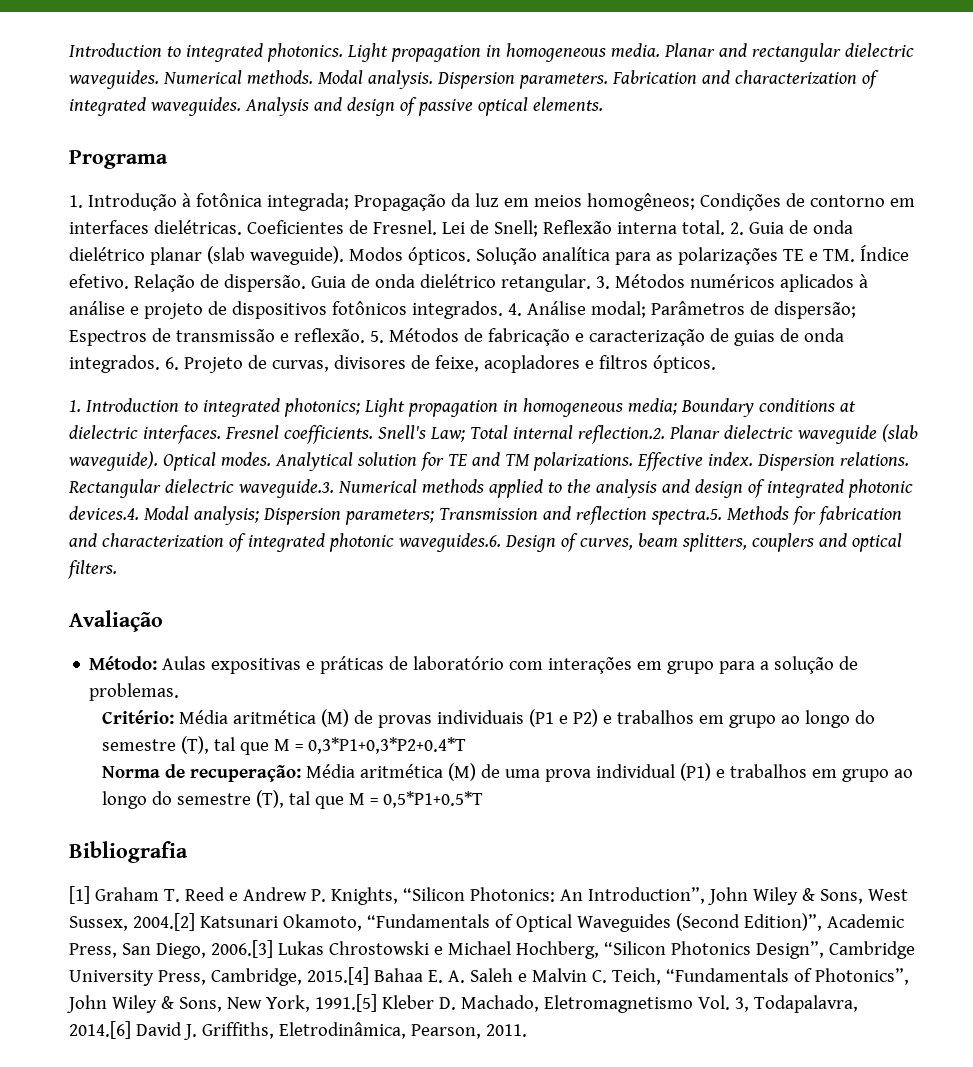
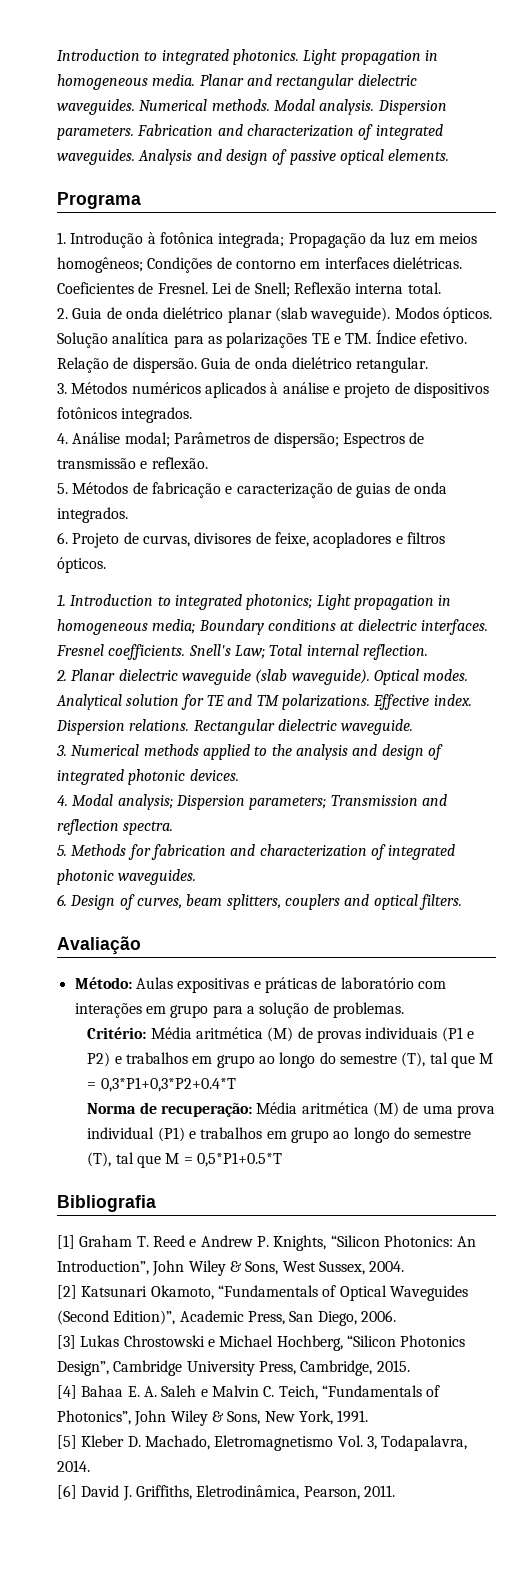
- Lei de Snell; Reflexão interna total. 2. Guia de onda dielétrico planar (slab waveguide).
+ Lei de Snell; Reflexão interna total.
+ 2. Guia de onda dielétrico planar (slab waveguide).
- Guia de onda dielétrico retangular. 3. Métodos numéricos aplicados à análise e projeto de dispositivos fotônicos integrados. 4. Análise modal; Parâmetros de dispersão; Espectros de transmissão e reflexão. 5. Métodos de fabricação e caracterização de guias de onda integrados. 6. Projeto de curvas, divisores de feixe, acopladores e filtros ópticos.
+ Guia de onda dielétrico retangular.
+ 3. Métodos numéricos aplicados à análise e projeto de dispositivos fotônicos integrados.
+ 4. Análise modal; Parâmetros de dispersão; Espectros de transmissão e reflexão.
+ 5. Métodos de fabricação e caracterização de guias de onda integrados.
+ 6. Projeto de curvas, divisores de feixe, acopladores e filtros ópticos.
- Snell's Law; Total internal reflection.2. Planar dielectric waveguide (slab waveguide).
+ Snell's Law; Total internal reflection.
+ 2. Planar dielectric waveguide (slab waveguide).
- Rectangular dielectric waveguide.3. Numerical methods applied to the analysis and design of integrated photonic devices.4. Modal analysis; Dispersion parameters; Transmission and reflection spectra.5. Methods for fabrication and characterization of integrated photonic waveguides.6. Design of curves, beam splitters, couplers and optical filters.
+ Rectangular dielectric waveguide.
+ 3. Numerical methods applied to the analysis and design of integrated photonic devices.
+ 4. Modal analysis; Dispersion parameters; Transmission and reflection spectra.
+ 5. Methods for fabrication and characterization of integrated photonic waveguides.
+ 6. Design of curves, beam splitters, couplers and optical filters.
- An Introduction”, John Wiley & Sons, West Sussex, 2004.[2] Katsunari Okamoto, “Fundamentals of Optical Waveguides (Second Edition)”, Academic Press, San Diego, 2006.[3] Lukas Chrostowski e Michael Hochberg, “Silicon Photonics Design”, Cambridge University Press, Cambridge, 2015.[4] Bahaa E. A. Saleh e Malvin C. Teich, “Fundamentals of Photonics”, John Wiley & Sons, New York, 1991.[5] Kleber D. Machado, Eletromagnetismo Vol. 3, Todapalavra, 2014.[6] David J. Griffiths, Eletrodinâmica, Pearson, 2011.
+ An Introduction”, John Wiley & Sons, West Sussex, 2004.
+ [2] Katsunari Okamoto, “Fundamentals of Optical Waveguides (Second Edition)”, Academic Press, San Diego, 2006.
+ [3] Lukas Chrostowski e Michael Hochberg, “Silicon Photonics Design”, Cambridge University Press, Cambridge, 2015.
+ [4] Bahaa E. A. Saleh e Malvin C. Teich, “Fundamentals of Photonics”, John Wiley & Sons, New York, 1991.
+ [5] Kleber D. Machado, Eletromagnetismo Vol. 3, Todapalavra, 2014.
+ [6] David J. Griffiths, Eletrodinâmica, Pearson, 2011.

